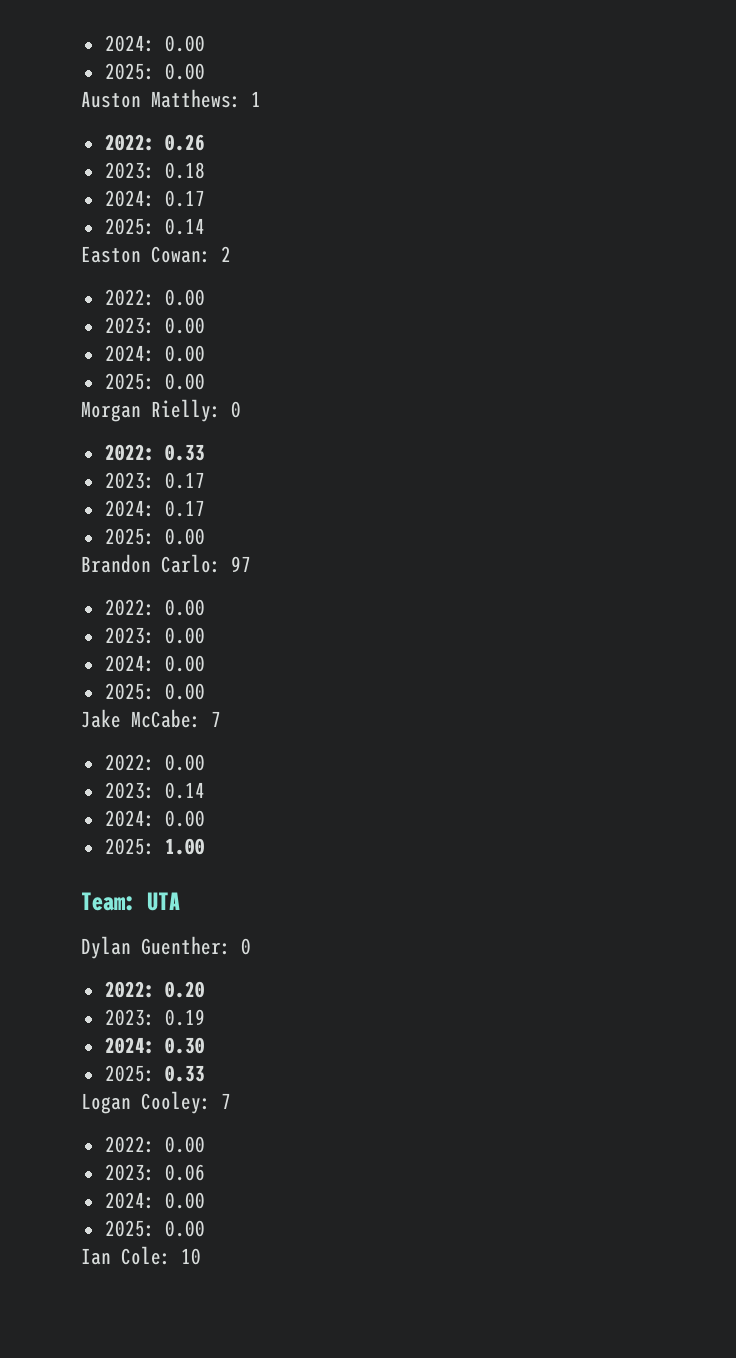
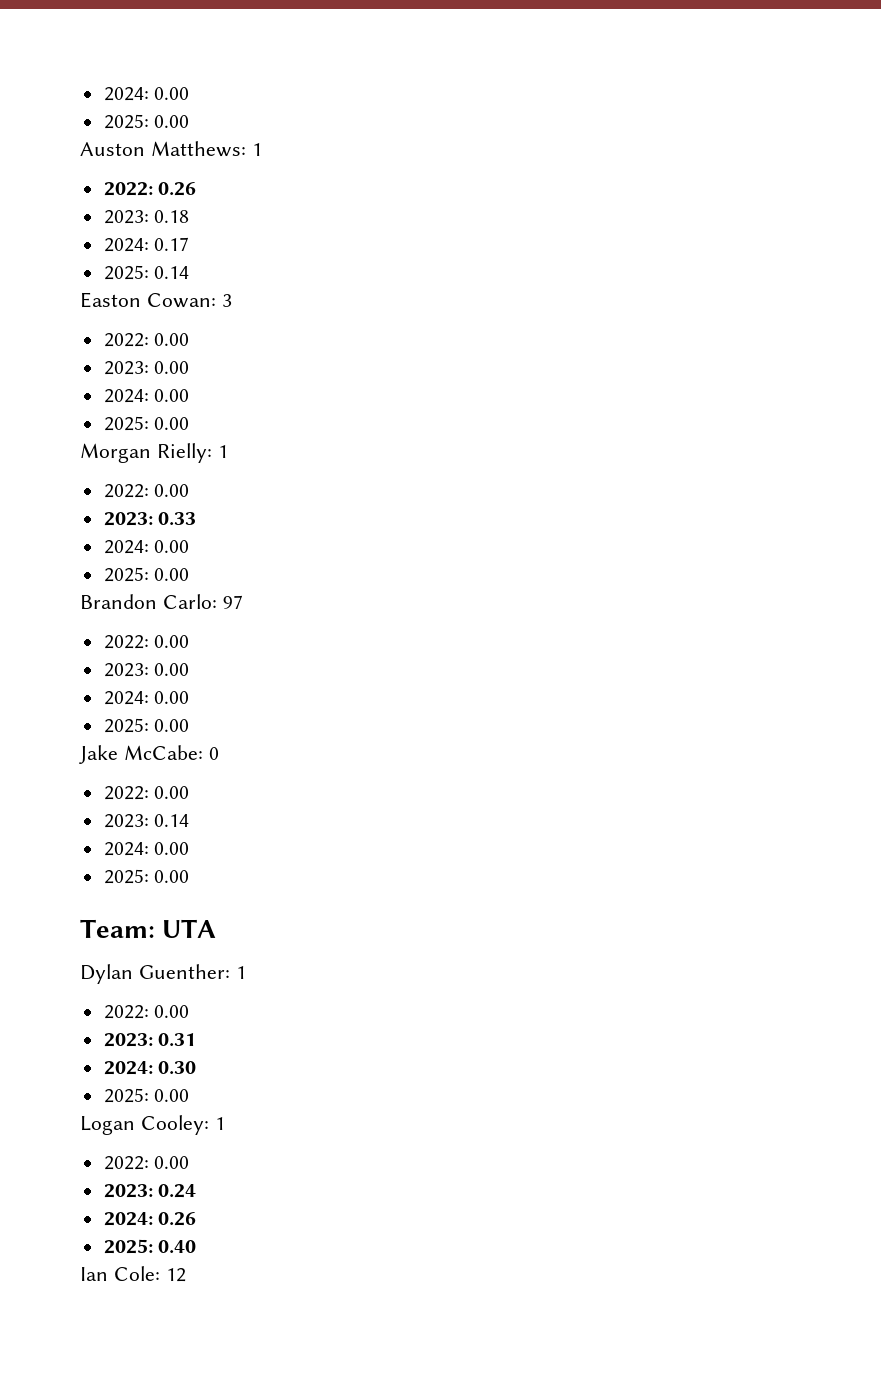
- Easton Cowan: 2
+ Easton Cowan: 3
- Morgan Rielly: 0
- 2022: 0.33
- 2023: 0.17
- 2024: 0.17
+ Morgan Rielly: 1
+ 2022: 0.00
+ 2023: 0.33
+ 2024: 0.00
- Jake McCabe: 7
+ Jake McCabe: 0
  2023: 0.14
  2024: 0.00
- 2025: 1.00
+ 2025: 0.00
- Dylan Guenther: 0
- 2022: 0.20
- 2023: 0.19
+ Dylan Guenther: 1
+ 2022: 0.00
+ 2023: 0.31
  2024: 0.30
- 2025: 0.33
+ 2025: 0.00
- Logan Cooley: 7
+ Logan Cooley: 1
  2022: 0.00
- 2023: 0.06
- 2024: 0.00
- 2025: 0.00
+ 2023: 0.24
+ 2024: 0.26
+ 2025: 0.40
- Ian Cole: 10
+ Ian Cole: 12

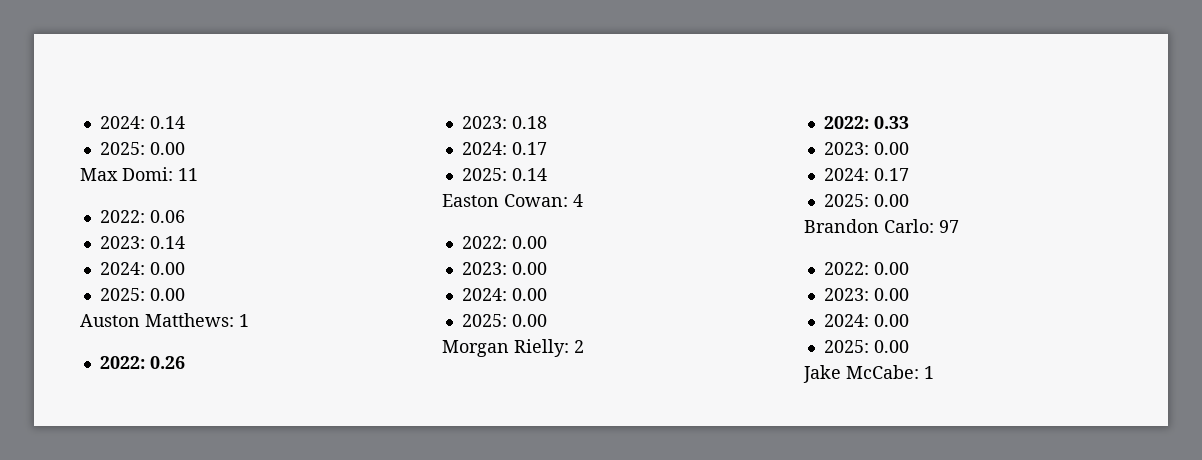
+ 2024: 0.14
+ 2025: 0.00
+ Max Domi: 11
+ 2022: 0.06
+ 2023: 0.14
- Easton Cowan: 3
+ Easton Cowan: 4
- Morgan Rielly: 1
- 2022: 0.00
- 2023: 0.33
- 2024: 0.00
+ Morgan Rielly: 2
+ 2022: 0.33
+ 2023: 0.00
+ 2024: 0.17
- Jake McCabe: 0
- 2022: 0.00
- 2023: 0.14
- 2024: 0.00
- 2025: 0.00
- Team: UTA
- Dylan Guenther: 1
- 2022: 0.00
- 2023: 0.31
- 2024: 0.30
- 2025: 0.00
- Logan Cooley: 1
- 2022: 0.00
- 2023: 0.24
- 2024: 0.26
- 2025: 0.40
- Ian Cole: 12
+ Jake McCabe: 1

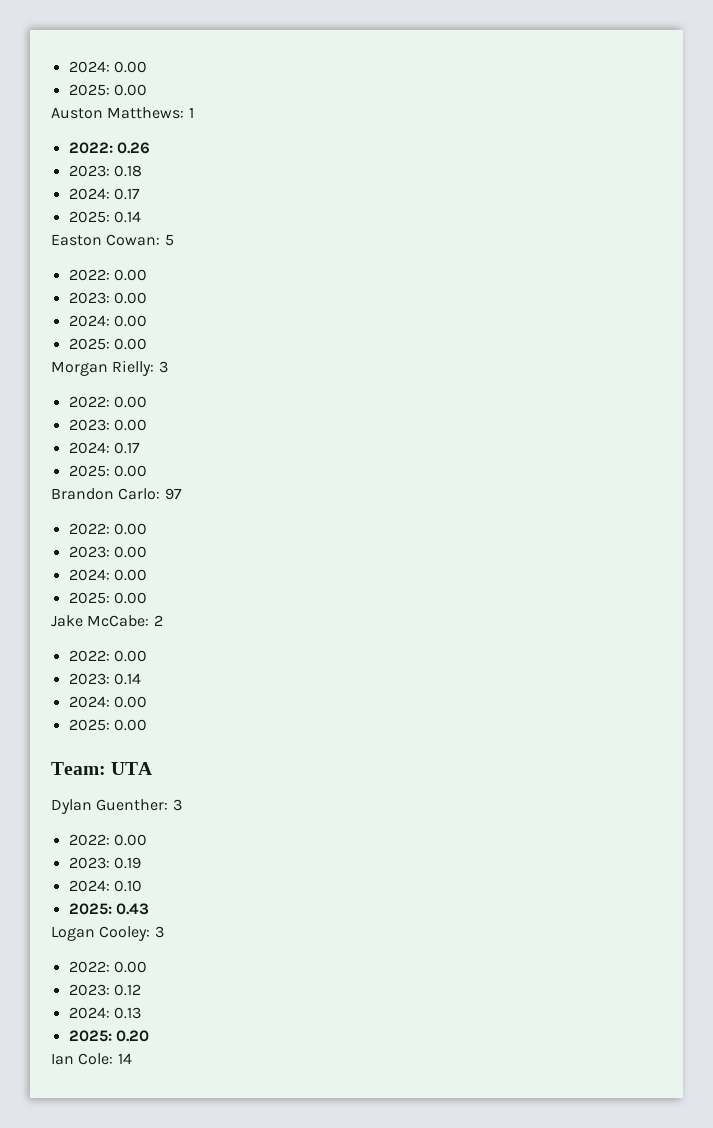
- 2024: 0.14
- 2025: 0.00
- Max Domi: 11
- 2022: 0.06
- 2023: 0.14
- Easton Cowan: 4
+ Easton Cowan: 5
- Morgan Rielly: 2
- 2022: 0.33
+ Morgan Rielly: 3
+ 2022: 0.00
- Jake McCabe: 1
+ Jake McCabe: 2
+ 2022: 0.00
+ 2023: 0.14
+ 2024: 0.00
+ 2025: 0.00
+ Team: UTA
+ Dylan Guenther: 3
+ 2022: 0.00
+ 2023: 0.19
+ 2024: 0.10
+ 2025: 0.43
+ Logan Cooley: 3
+ 2022: 0.00
+ 2023: 0.12
+ 2024: 0.13
+ 2025: 0.20
+ Ian Cole: 14

